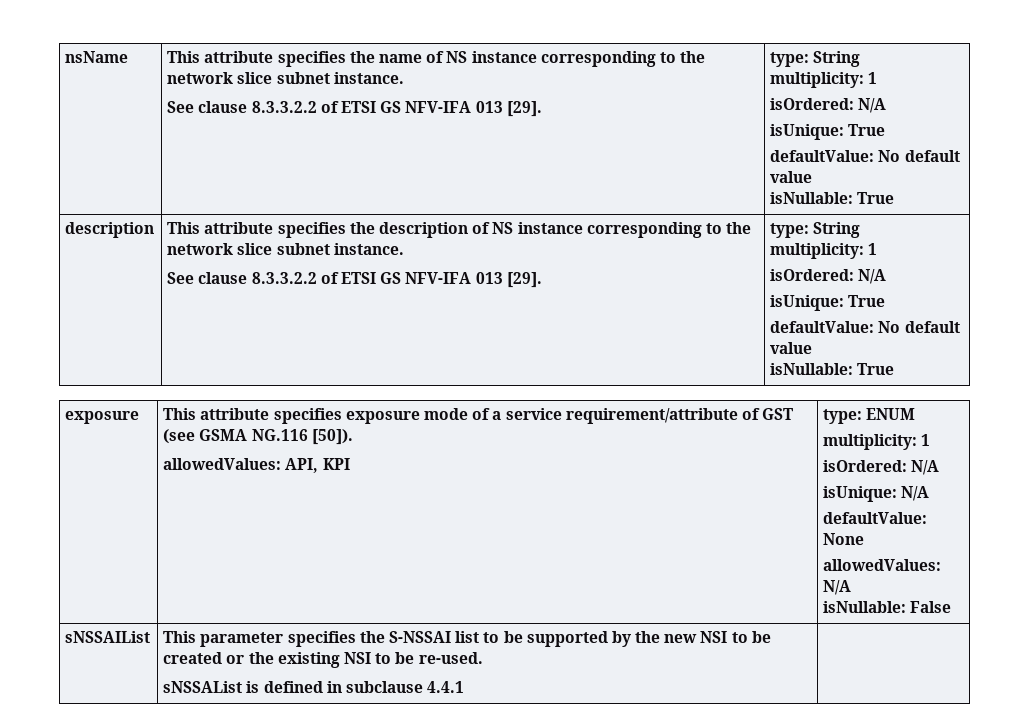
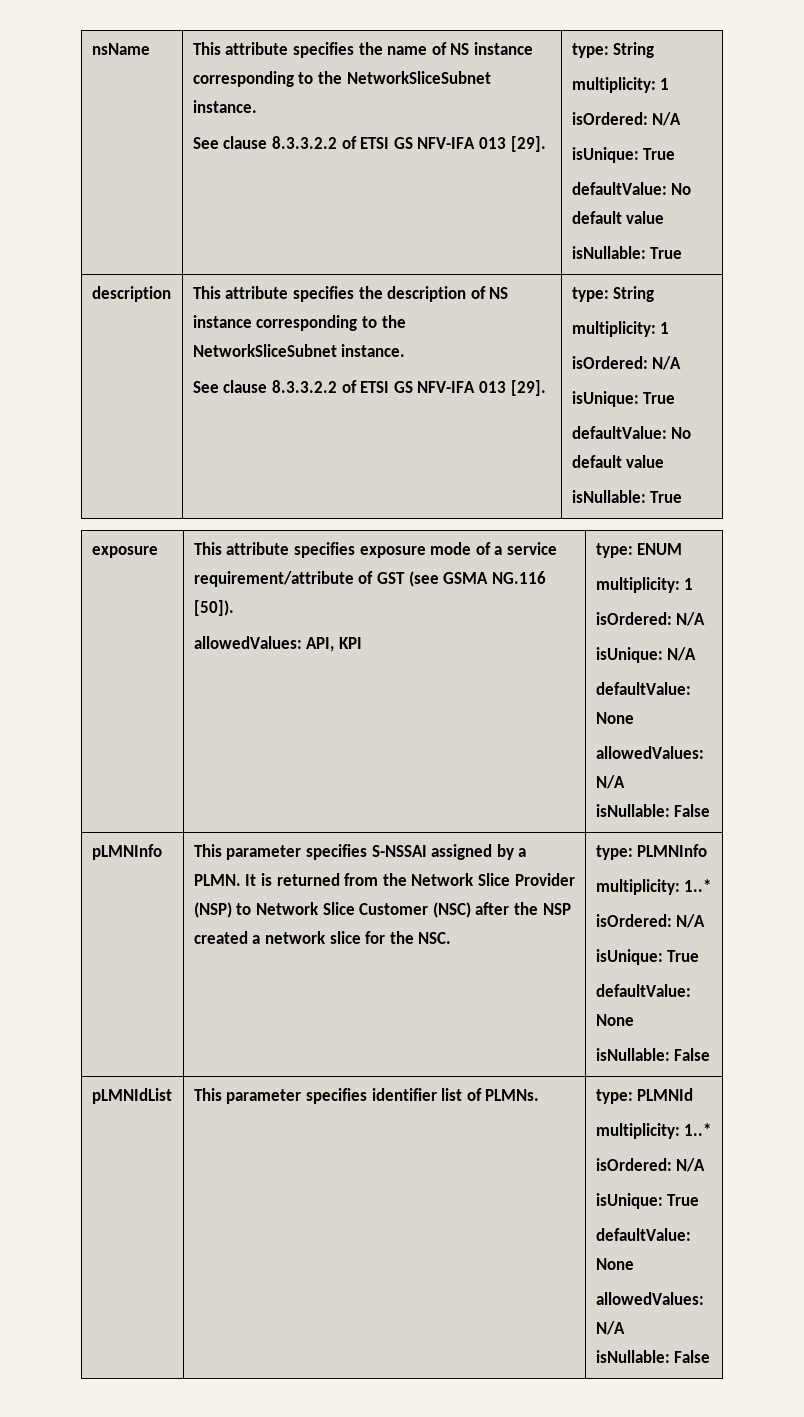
- nsName | This attribute specifies the name of NS instance corresponding to the network slice subnet instance.
+ nsName | This attribute specifies the name of NS instance corresponding to the NetworkSliceSubnet instance.
- description | This attribute specifies the description of NS instance corresponding to the network slice subnet instance.
+ description | This attribute specifies the description of NS instance corresponding to the NetworkSliceSubnet instance.
- sNSSAIList | This parameter specifies the S-NSSAI list to be supported by the new NSI to be created or the existing NSI to be re-used.
- sNSSAList is defined in subclause 4.4.1
+ pLMNInfo | This parameter specifies S-NSSAI assigned by a PLMN. It is returned from the Network Slice Provider (NSP) to Network Slice Customer (NSC) after the NSP created a network slice for the NSC. | type: PLMNInfo
+ multiplicity: 1..*
+ isOrdered: N/A
+ isUnique: True
+ defaultValue: None
+ isNullable: False
+ pLMNIdList | This parameter specifies identifier list of PLMNs. | type: PLMNId
+ multiplicity: 1..*
+ isOrdered: N/A
+ isUnique: True
+ defaultValue: None
+ allowedValues: N/A
+ isNullable: False

